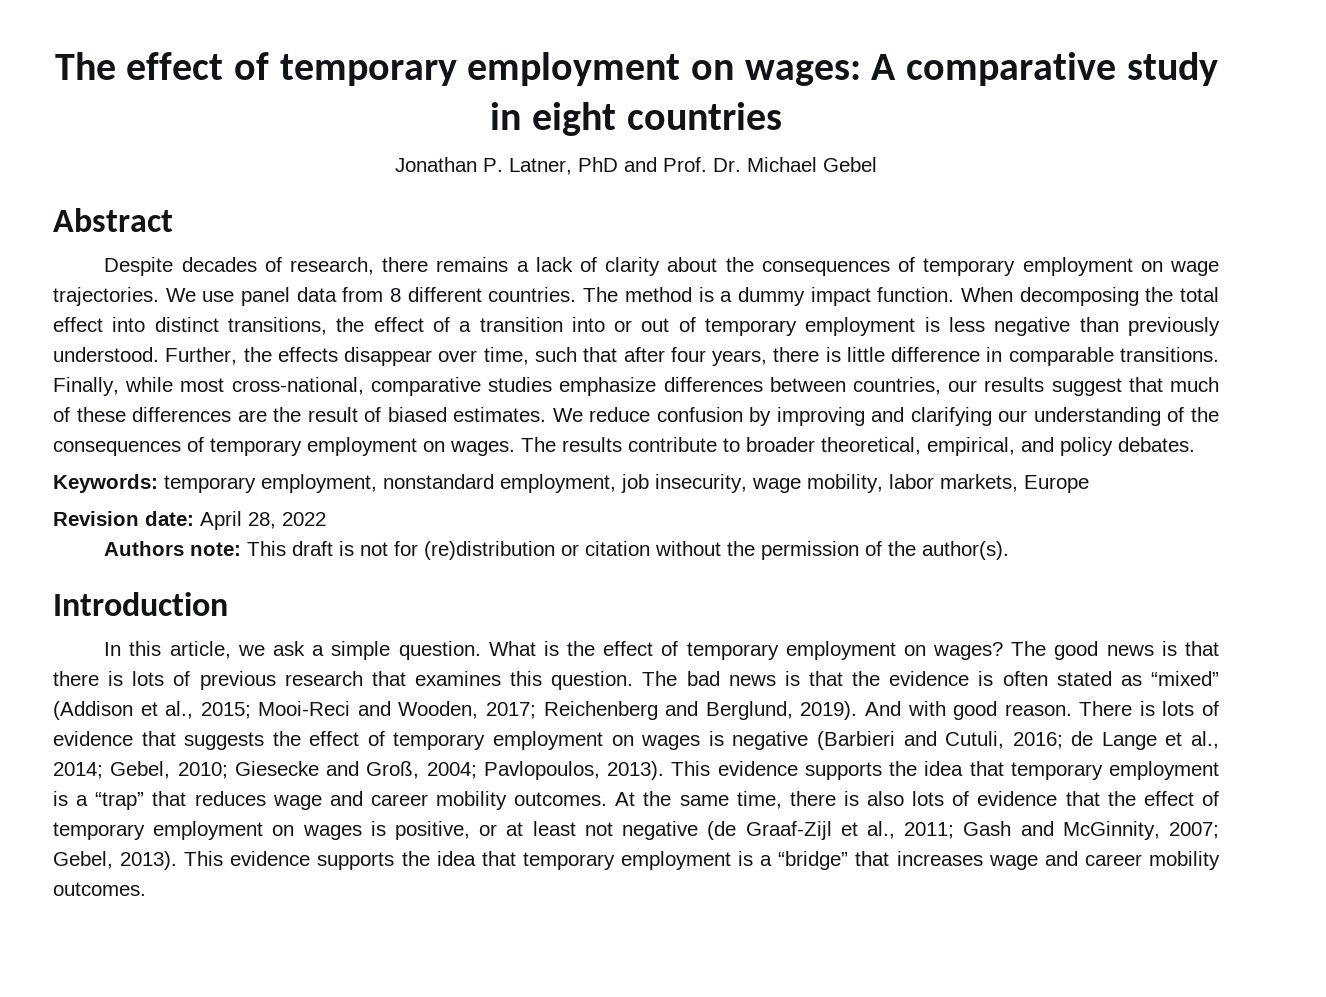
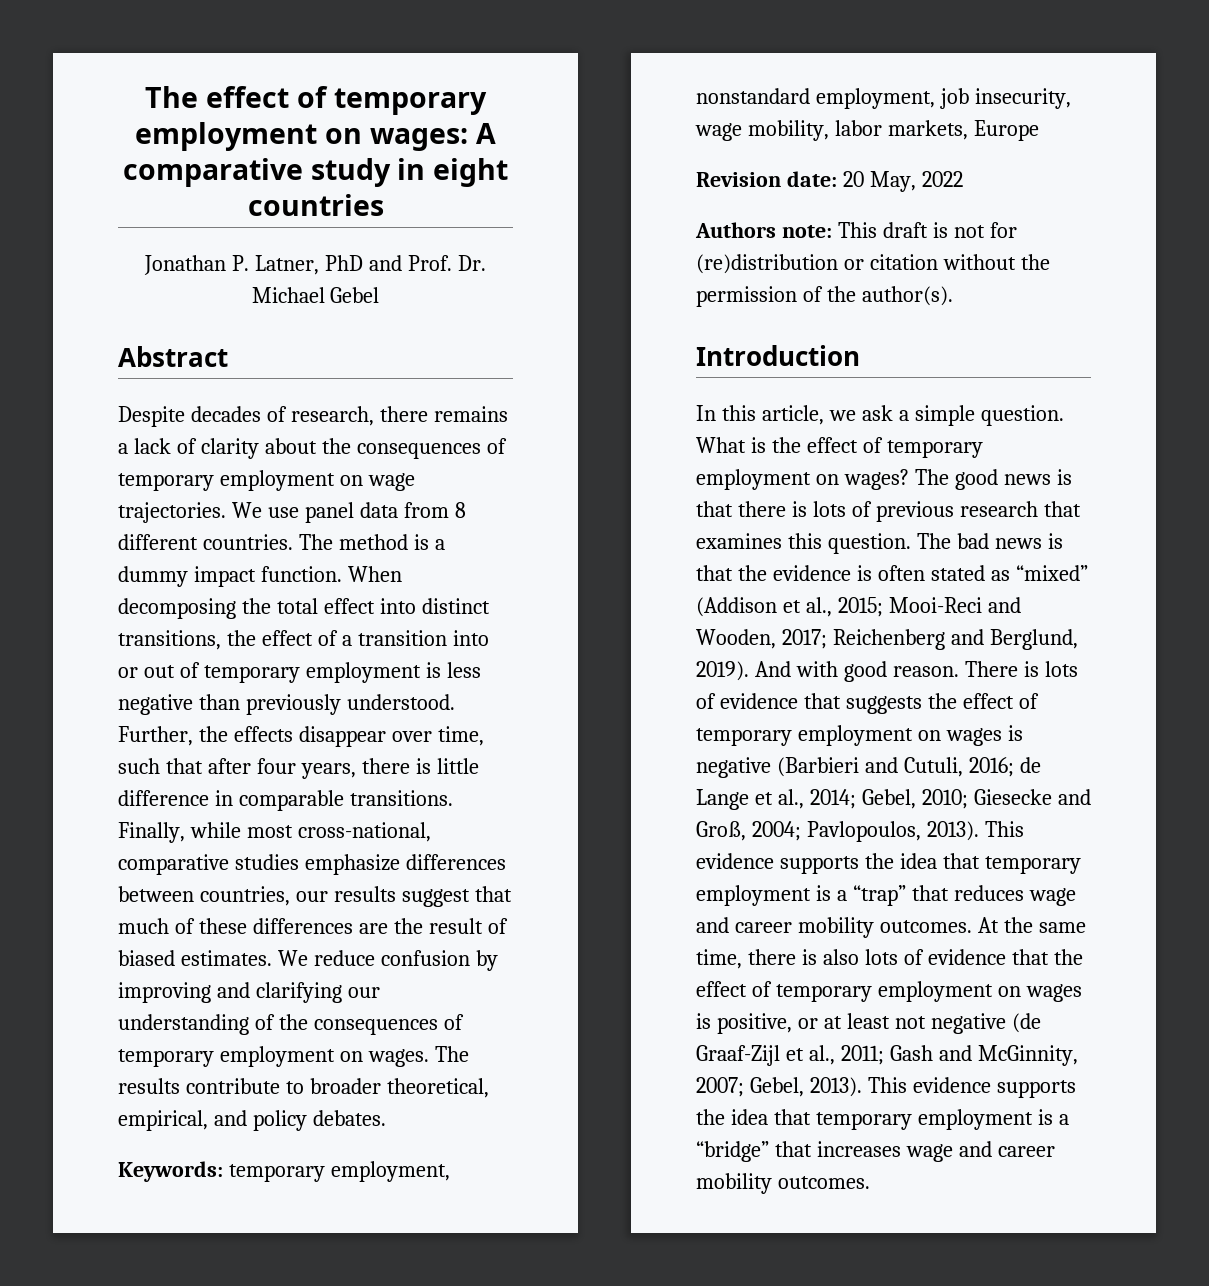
- Revision date: April 28, 2022
+ Revision date: 20 May, 2022

